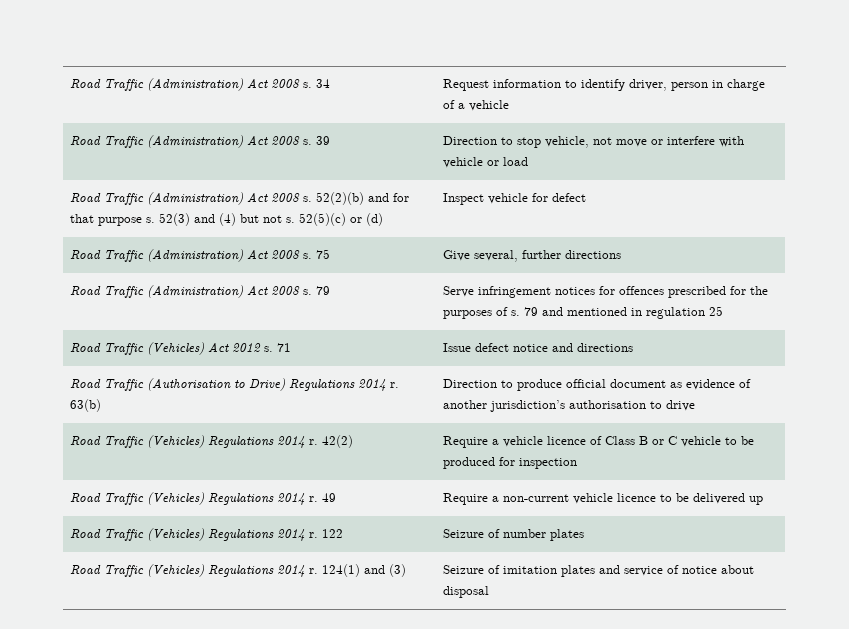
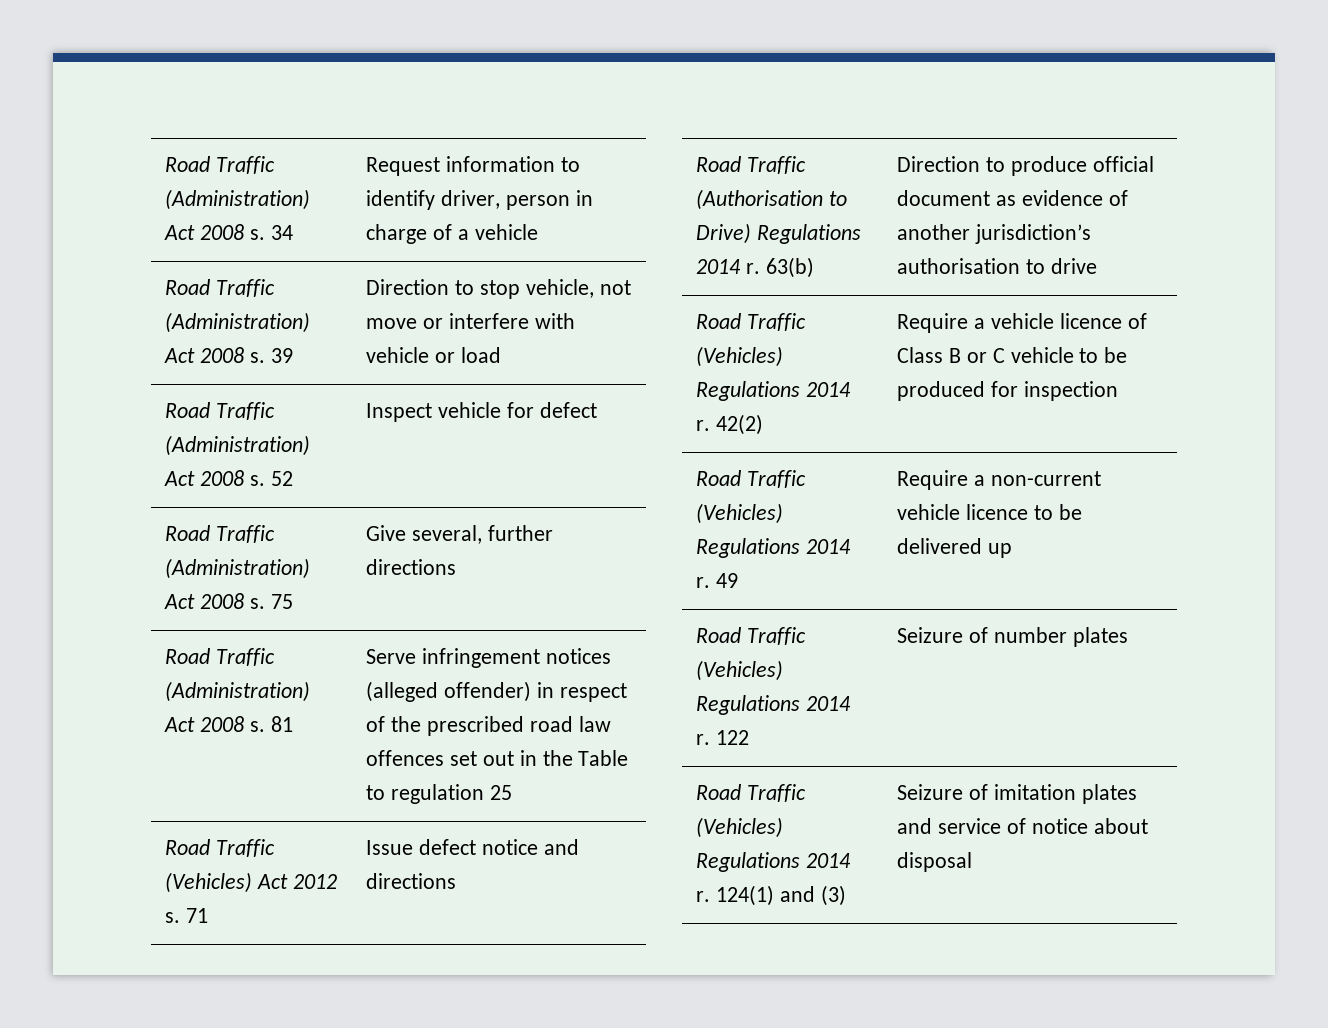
- Road Traffic (Administration) Act 2008 s. 52(2)(b) and for that purpose s. 52(3) and (4) but not s. 52(5)(c) or (d) | Inspect vehicle for defect
+ Road Traffic (Administration) Act 2008 s. 52 | Inspect vehicle for defect
- Road Traffic (Administration) Act 2008 s. 79 | Serve infringement notices for offences prescribed for the purposes of s. 79 and mentioned in regulation 25
+ Road Traffic (Administration) Act 2008 s. 81 | Serve infringement notices (alleged offender) in respect of the prescribed road law offences set out in the Table to regulation 25

